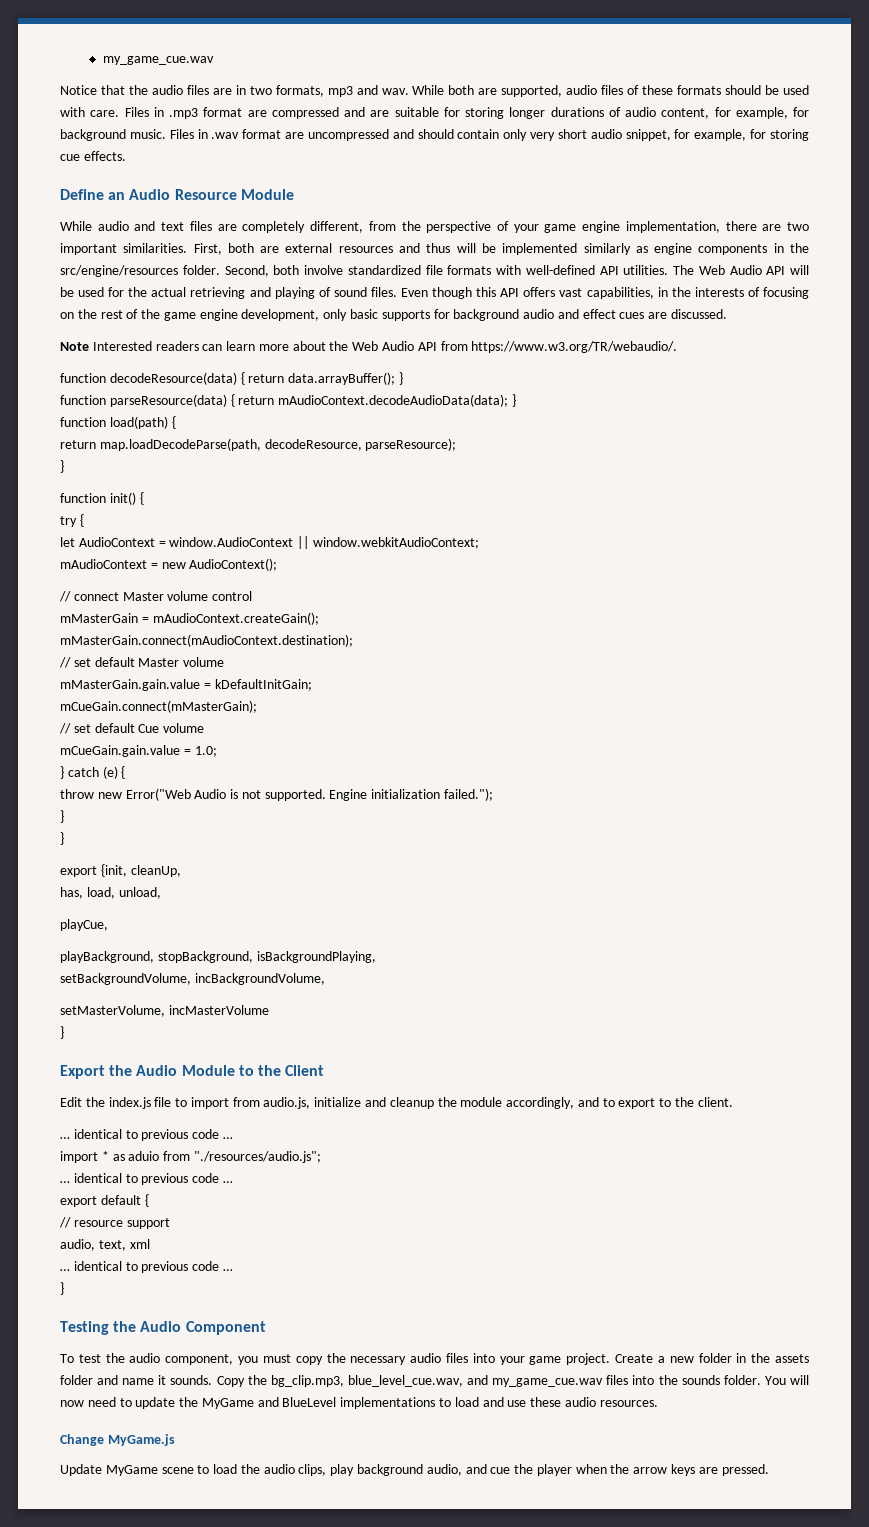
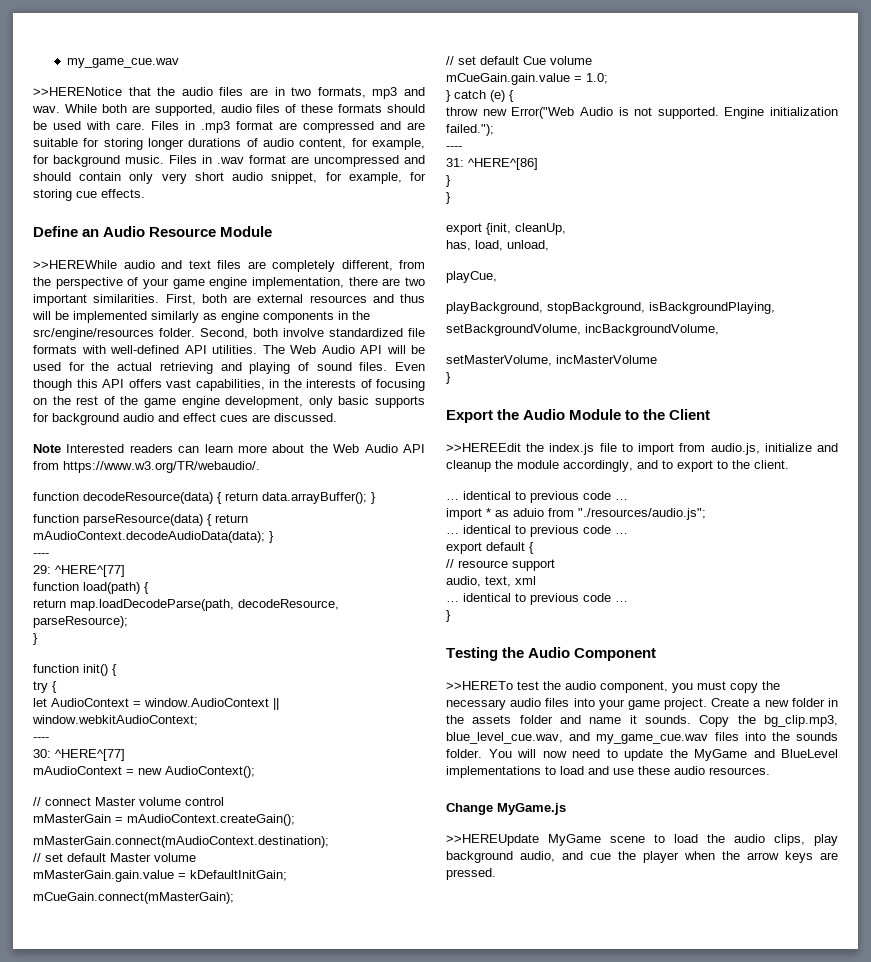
- Notice that the audio files are in two formats, mp3 and wav.
+ >>HERENotice that the audio files are in two formats, mp3 and wav.
- While audio and text files are completely different, from the perspective of your game engine implementation, there are two important similarities.
+ >>HEREWhile audio and text files are completely different, from the perspective of your game engine implementation, there are two important similarities.
  function parseResource(data) { return mAudioContext.decodeAudioData(data); }
+ ----
+ 29: ^HERE^[77]
  let AudioContext = window.AudioContext || window.webkitAudioContext;
+ ----
+ 30: ^HERE^[77]
  Engine initialization failed.");
+ ----
+ 31: ^HERE^[86]
- Edit the index.js file to import from audio.js, initialize and cleanup the module accordingly, and to export to the client.
+ >>HEREEdit the index.js file to import from audio.js, initialize and cleanup the module accordingly, and to export to the client.
- To test the audio component, you must copy the necessary audio files into your game project.
+ >>HERETo test the audio component, you must copy the necessary audio files into your game project.
- Update MyGame scene to load the audio clips, play background audio, and cue the player when the arrow keys are pressed.
+ >>HEREUpdate MyGame scene to load the audio clips, play background audio, and cue the player when the arrow keys are pressed.

